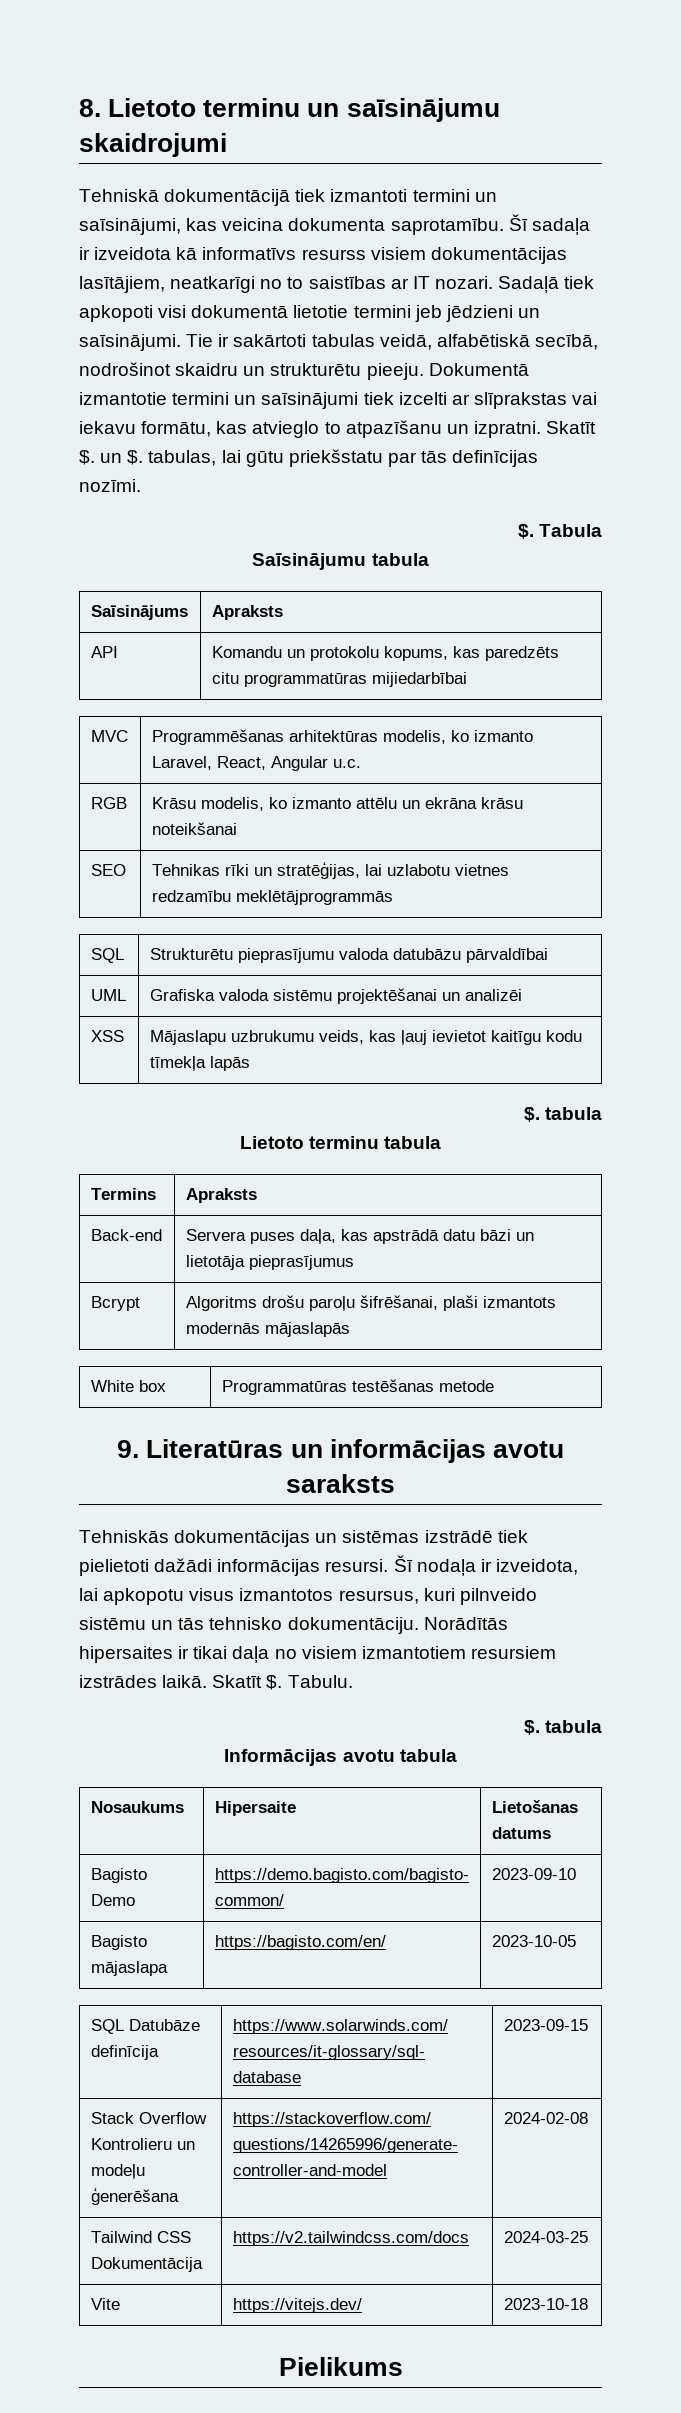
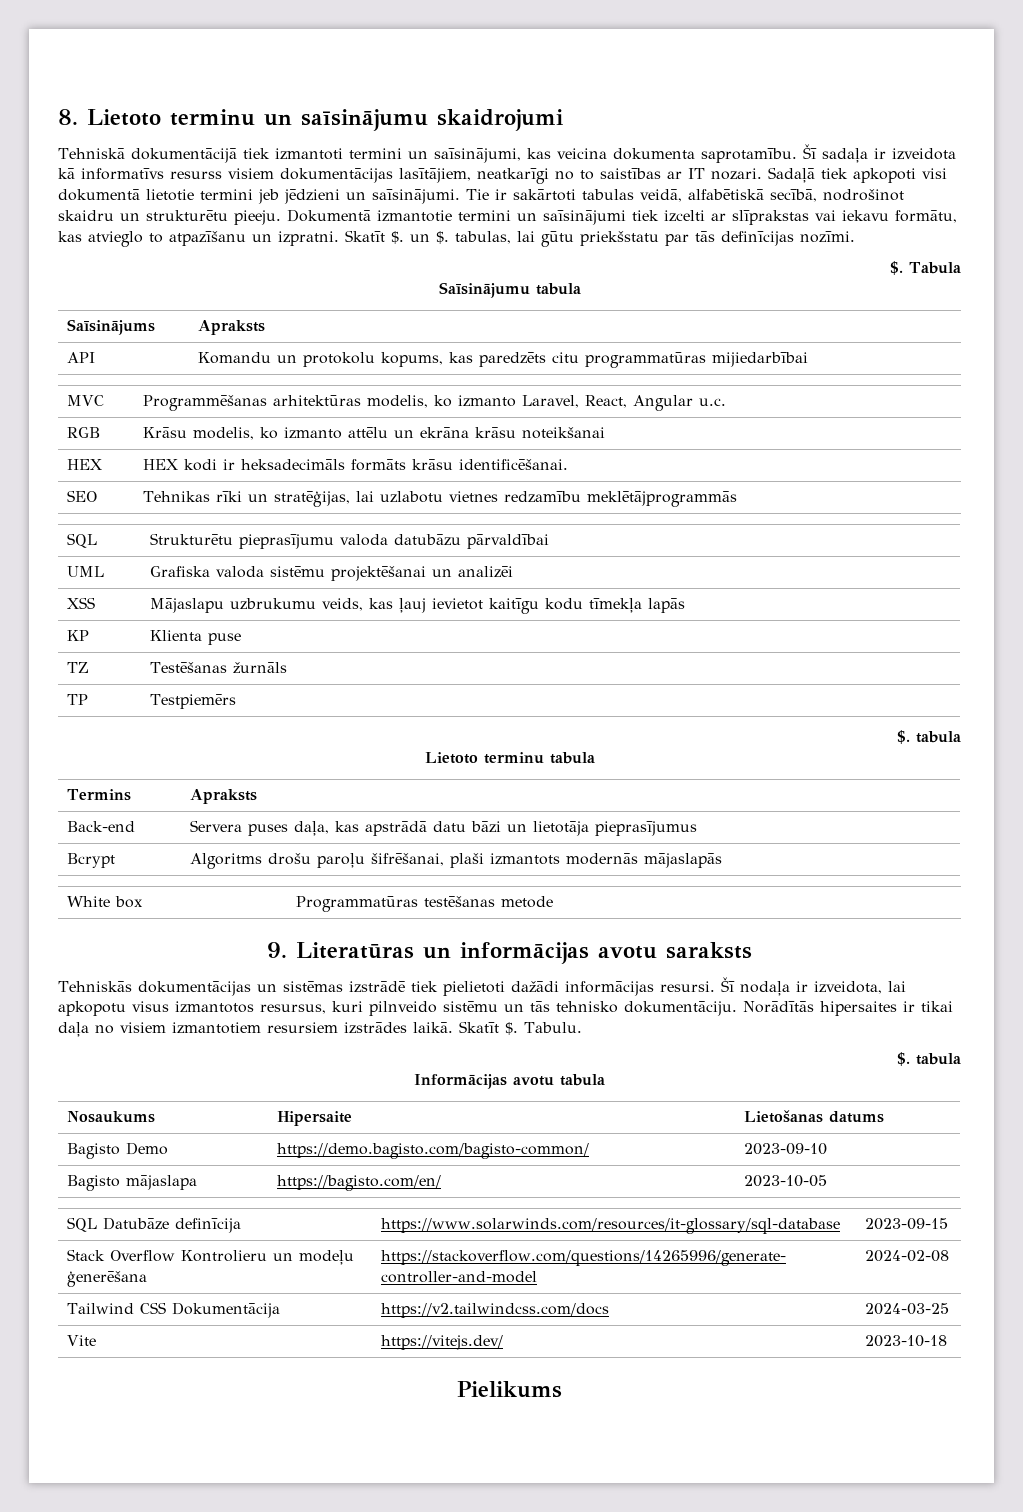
+ HEX | HEX kodi ir heksadecimāls formāts krāsu identificēšanai.
+ KP | Klienta puse
+ TZ | Testēšanas žurnāls
+ TP | Testpiemērs

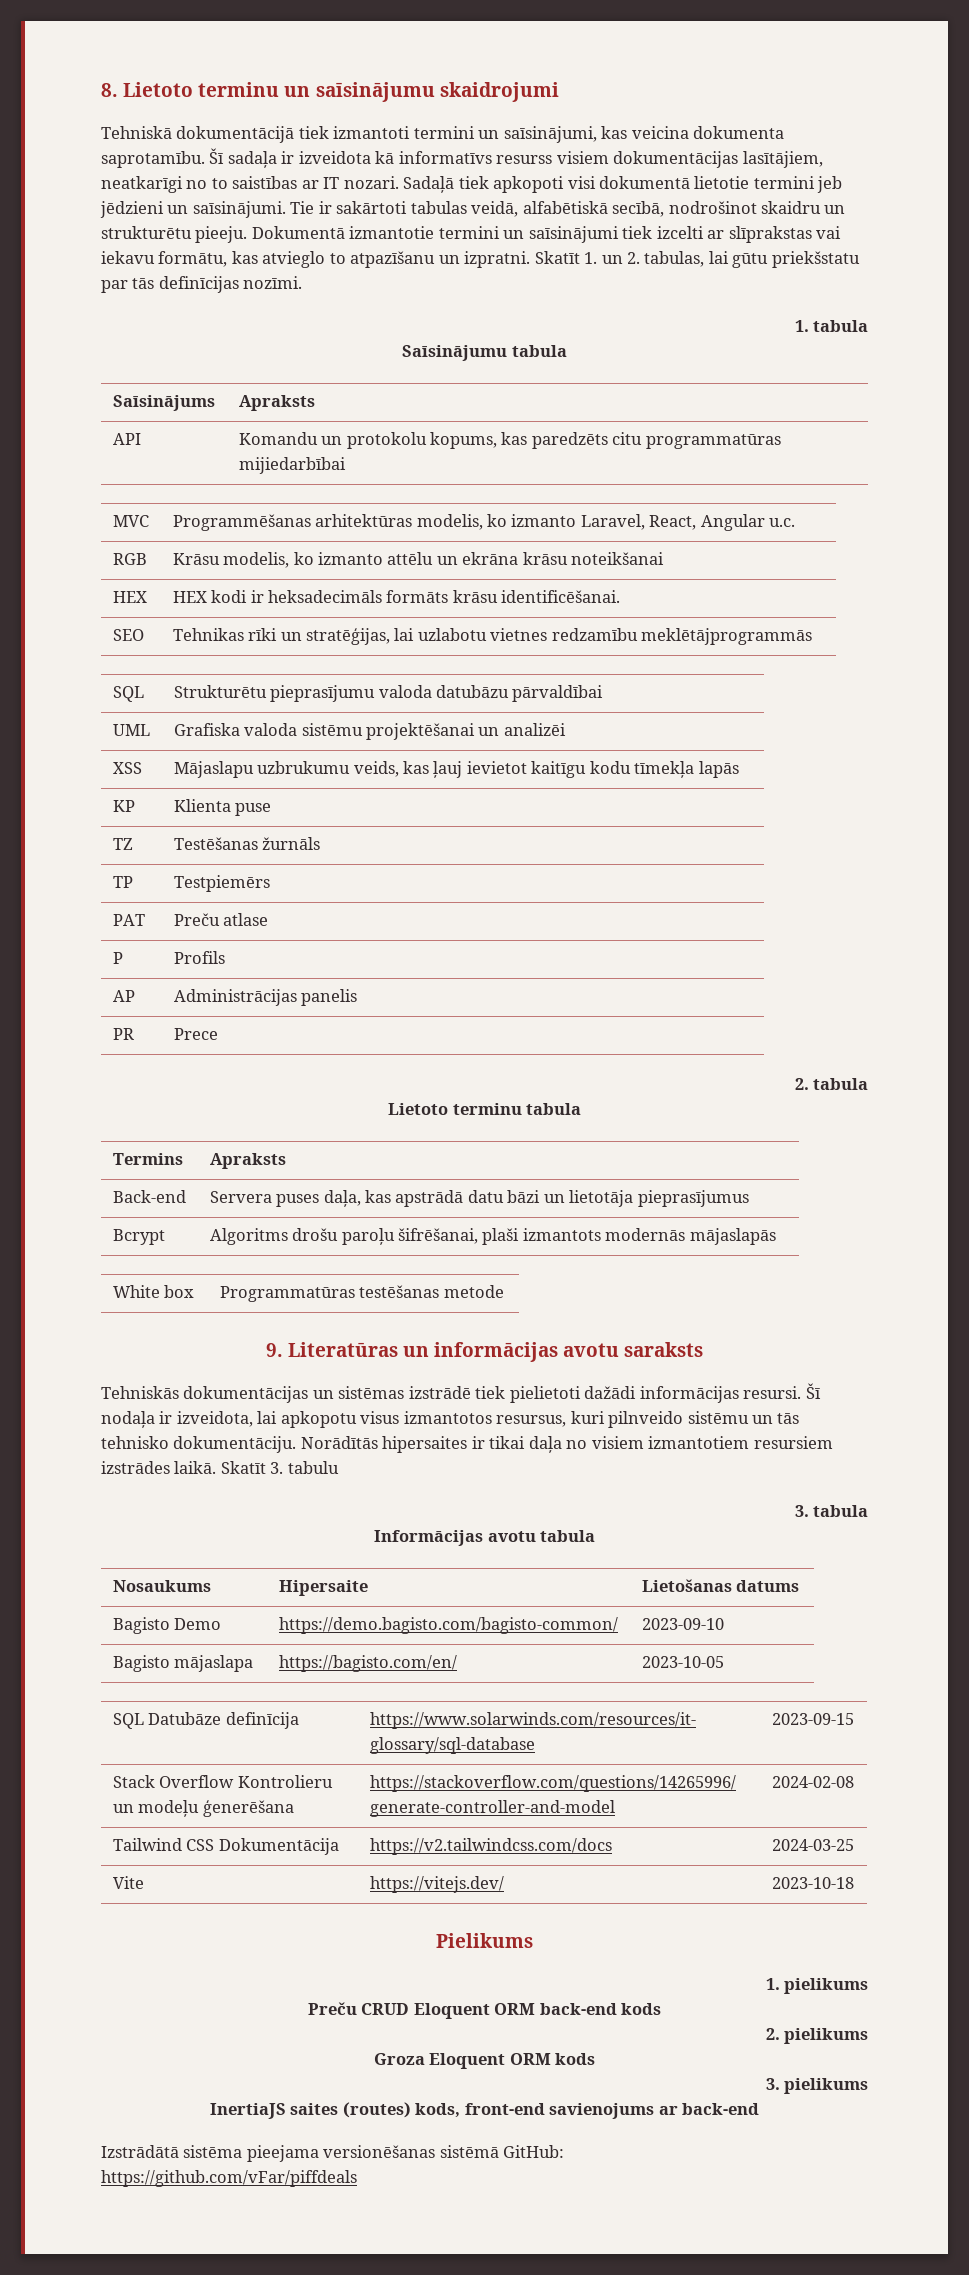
- Skatīt $. un $. tabulas, lai gūtu priekšstatu par tās definīcijas nozīmi.
+ Skatīt 1. un 2. tabulas, lai gūtu priekšstatu par tās definīcijas nozīmi.
- $. Tabula
+ 1. tabula
  TP | Testpiemērs
- $. tabula
+ PAT | Preču atlase
+ P | Profils
+ AP | Administrācijas panelis
+ PR | Prece
+ 2. tabula
- Skatīt $. Tabulu.
- $. tabula
+ Skatīt 3. tabulu
+ 3. tabula
+ 1. pielikums
+ Preču CRUD Eloquent ORM back-end kods
+ 2. pielikums
+ Groza Eloquent ORM kods
+ 3. pielikums
+ InertiaJS saites (routes) kods, front-end savienojums ar back-end
+ Izstrādātā sistēma pieejama versionēšanas sistēmā GitHub:
+ https://github.com/vFar/piffdeals

